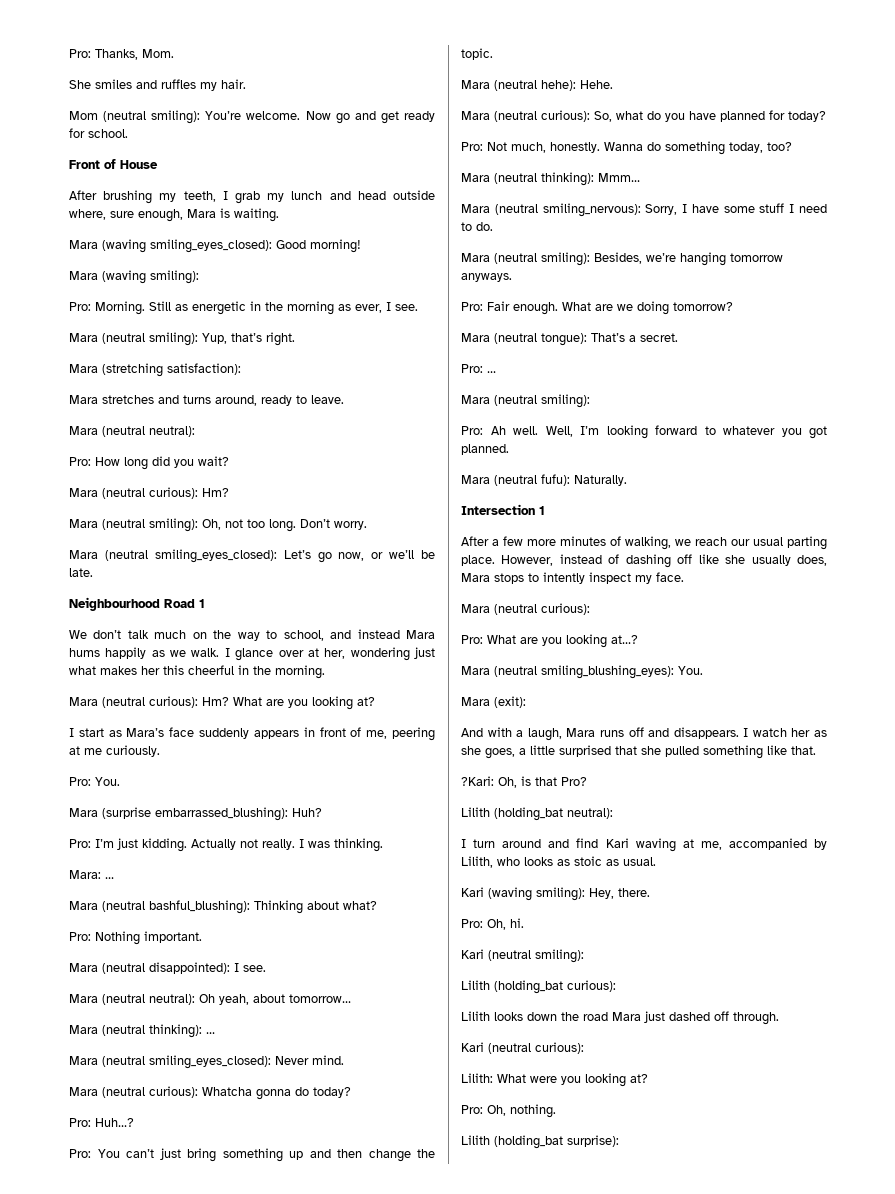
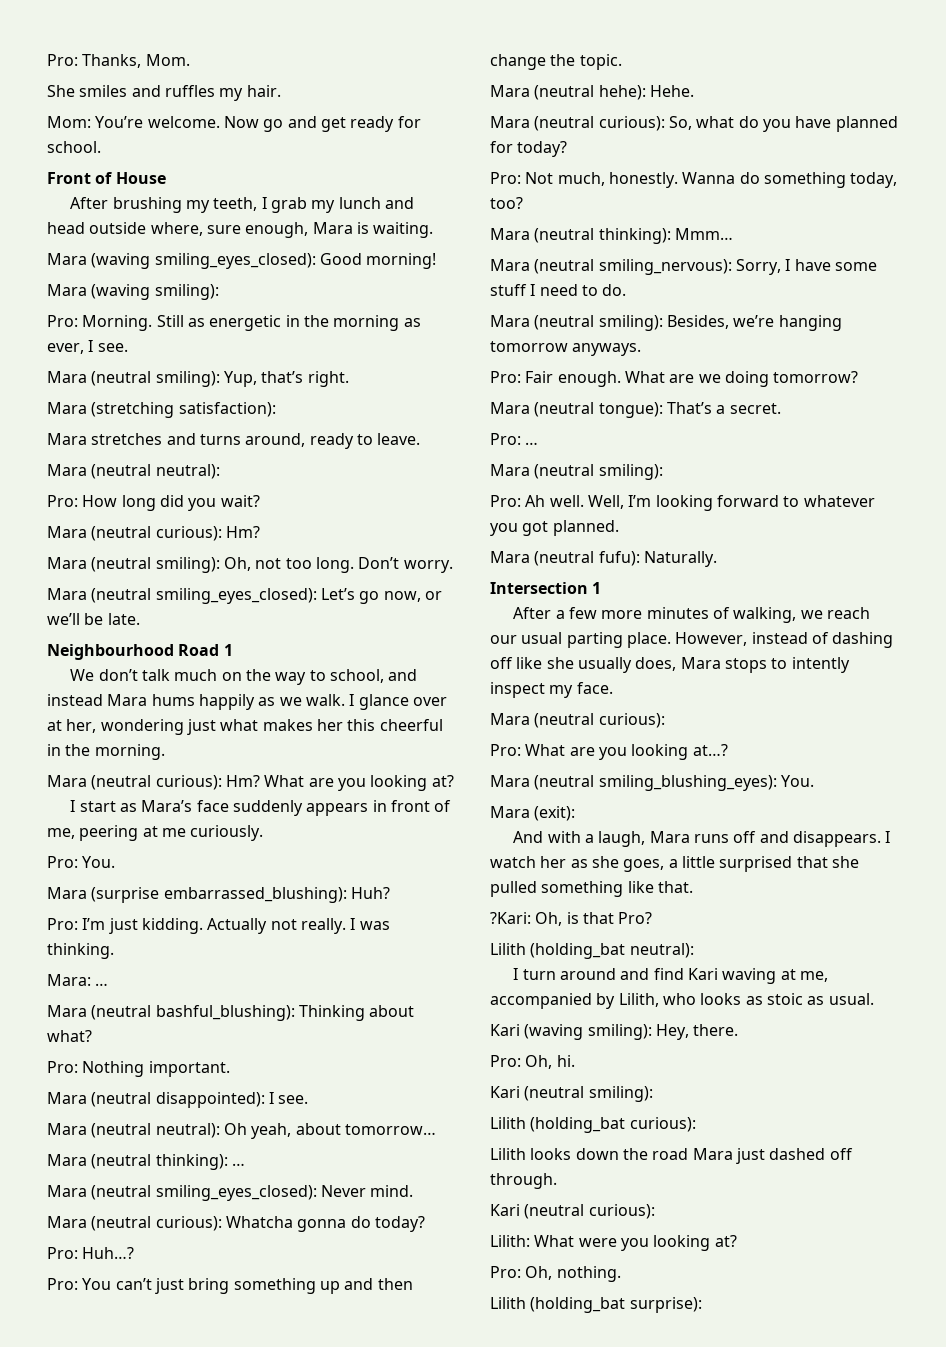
- Mom (neutral smiling): You’re welcome.
+ Mom: You’re welcome.

